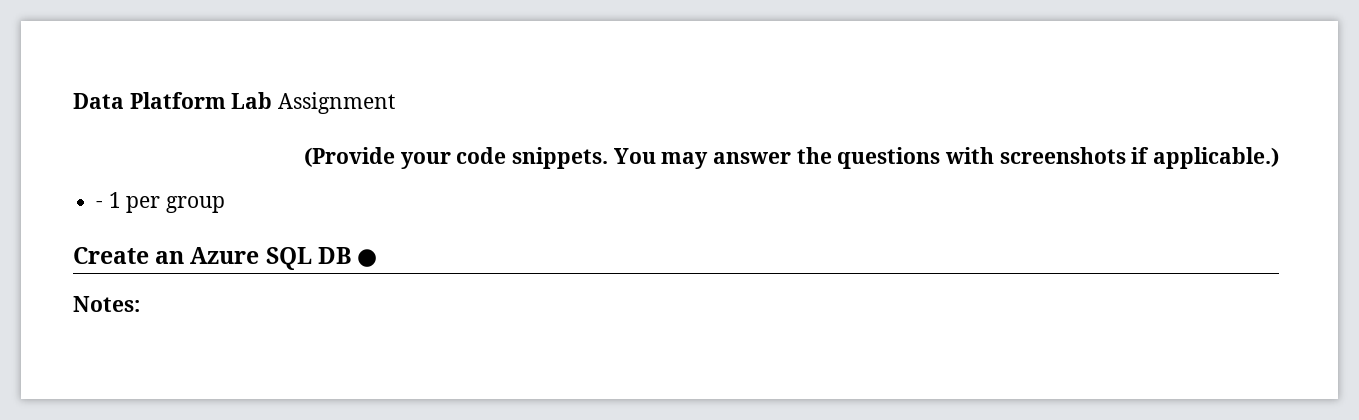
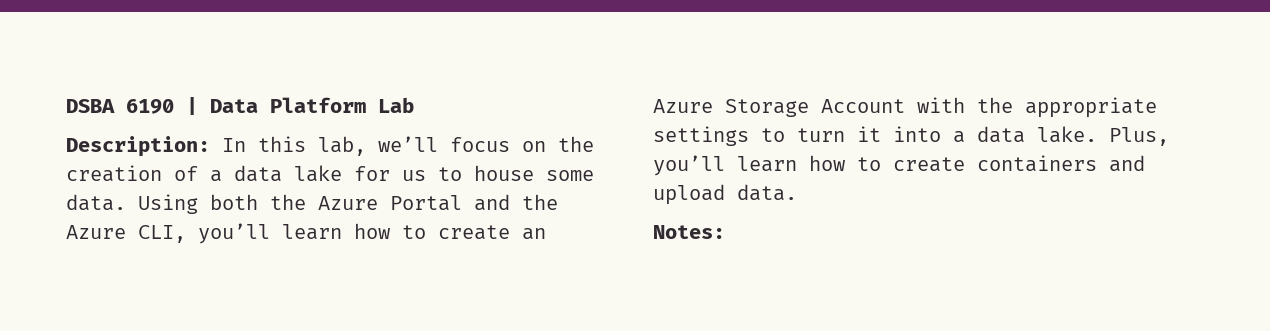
- Data Platform Lab Assignment
- (Provide your code snippets. You may answer the questions with screenshots if applicable.)
- - 1 per group
- Create an Azure SQL DB ●
+ DSBA 6190 | Data Platform Lab
+ Description: In this lab, we’ll focus on the creation of a data lake for us to house some data. Using both the Azure Portal and the Azure CLI, you’ll learn how to create an Azure Storage Account with the appropriate settings to turn it into a data lake. Plus, you’ll learn how to create containers and upload data.

